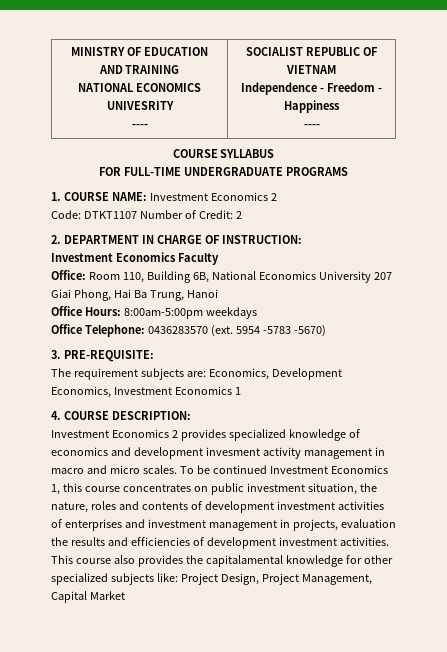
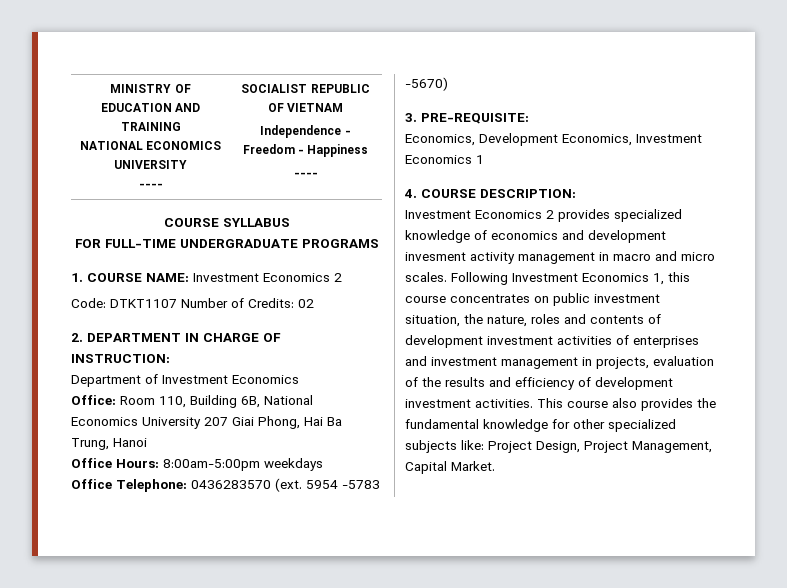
  MINISTRY OF EDUCATION AND TRAINING
- NATIONAL ECONOMICS UNIVESRITY
+ NATIONAL ECONOMICS UNIVERSITY
- Code: DTKT1107 Number of Credit: 2
+ Code: DTKT1107 Number of Credits: 02
- Investment Economics Faculty
+ Department of Investment Economics
- The requirement subjects are: Economics, Development Economics, Investment Economics 1
+ Economics, Development Economics, Investment Economics 1
- To be continued Investment Economics 1, this course concentrates on public investment situation, the nature, roles and contents of development investment activities of enterprises and investment management in projects, evaluation the results and efficiencies of development investment activities.
+ Following Investment Economics 1, this course concentrates on public investment situation, the nature, roles and contents of development investment activities of enterprises and investment management in projects, evaluation of the results and efficiency of development investment activities.
- This course also provides the capitalamental knowledge for other specialized subjects like: Project Design, Project Management, Capital Market
+ This course also provides the fundamental knowledge for other specialized subjects like: Project Design, Project Management, Capital Market.

